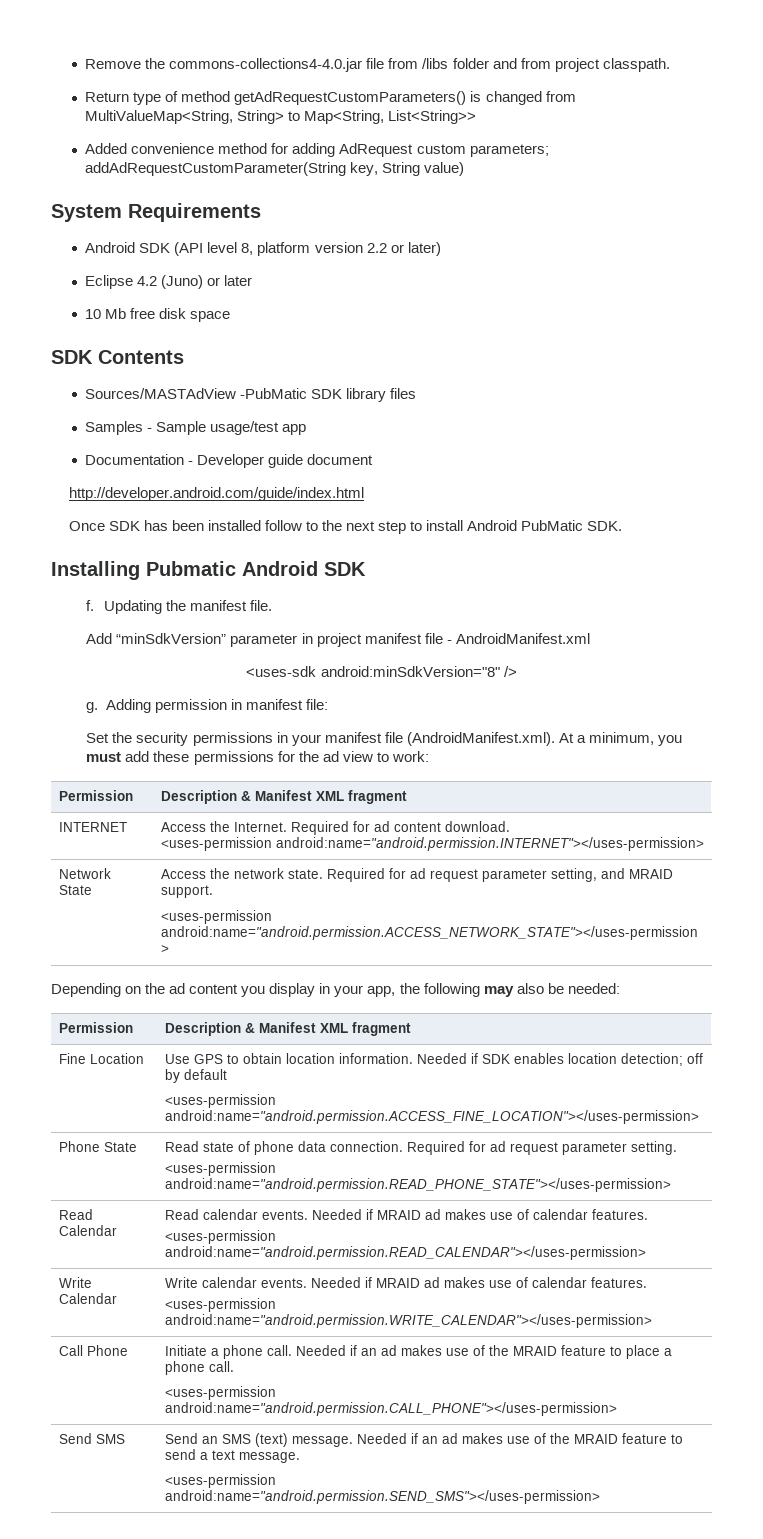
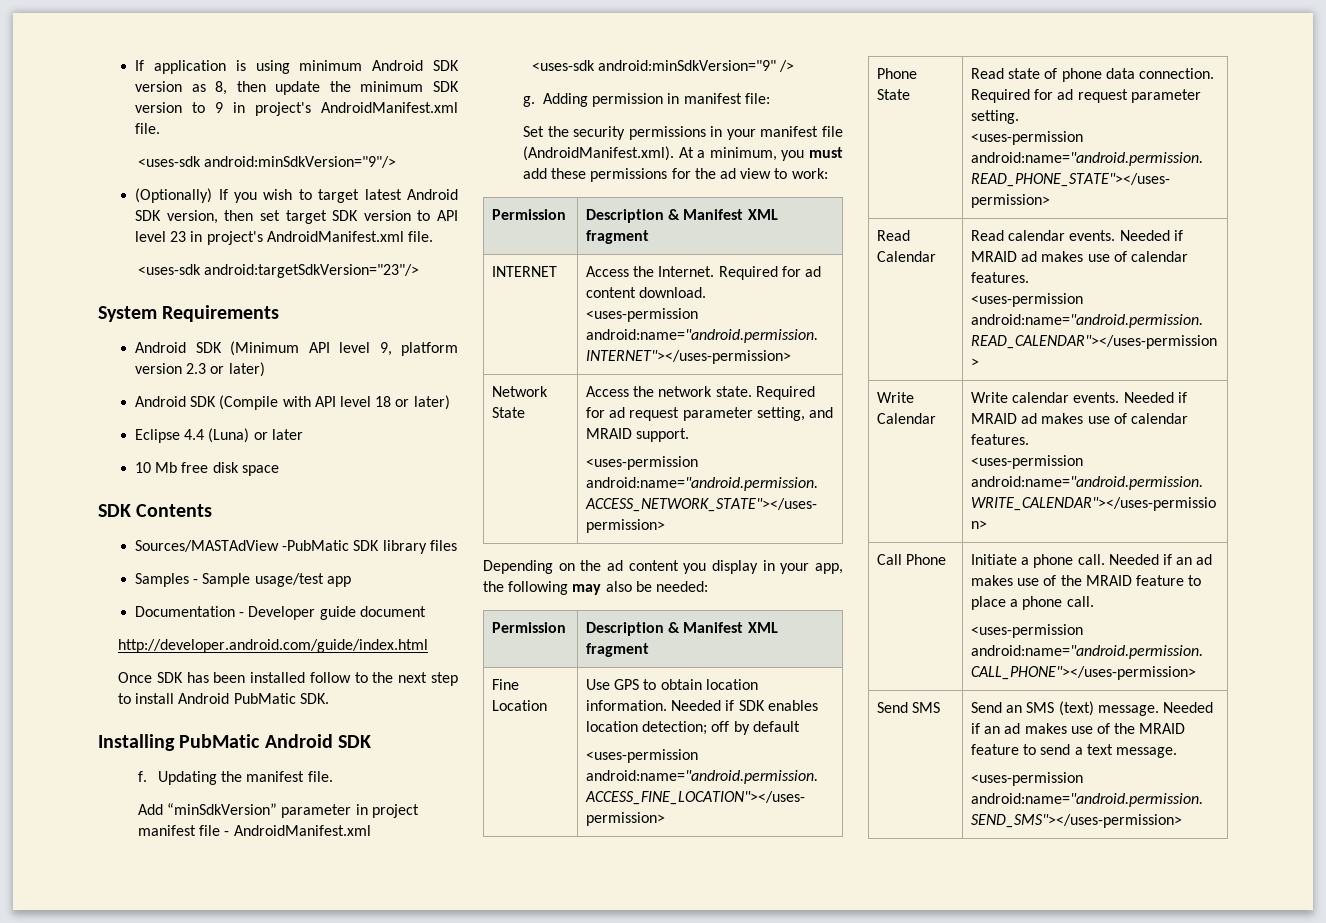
- Remove the commons-collections4-4.0.jar file from /libs folder and from project classpath.
- Return type of method getAdRequestCustomParameters() is changed from MultiValueMap<String, String> to Map<String, List<String>>
- Added convenience method for adding AdRequest custom parameters; addAdRequestCustomParameter(String key, String value)
+ If application is using minimum Android SDK version as 8, then update the minimum SDK version to 9 in project's AndroidManifest.xml file.
+ <uses-sdk android:minSdkVersion="9"/>
+ (Optionally) If you wish to target latest Android SDK version, then set target SDK version to API level 23 in project's AndroidManifest.xml file.
+ <uses-sdk android:targetSdkVersion="23"/>
  System Requirements
- Android SDK (API level 8, platform version 2.2 or later)
+ Android SDK (Minimum API level 9, platform version 2.3 or later)
+ Android SDK (Compile with API level 18 or later)
- Eclipse 4.2 (Juno) or later
+ Eclipse 4.4 (Luna) or later
- Installing Pubmatic Android SDK
+ Installing PubMatic Android SDK
- <uses-sdk android:minSdkVersion="8" />
+ <uses-sdk android:minSdkVersion="9" />

